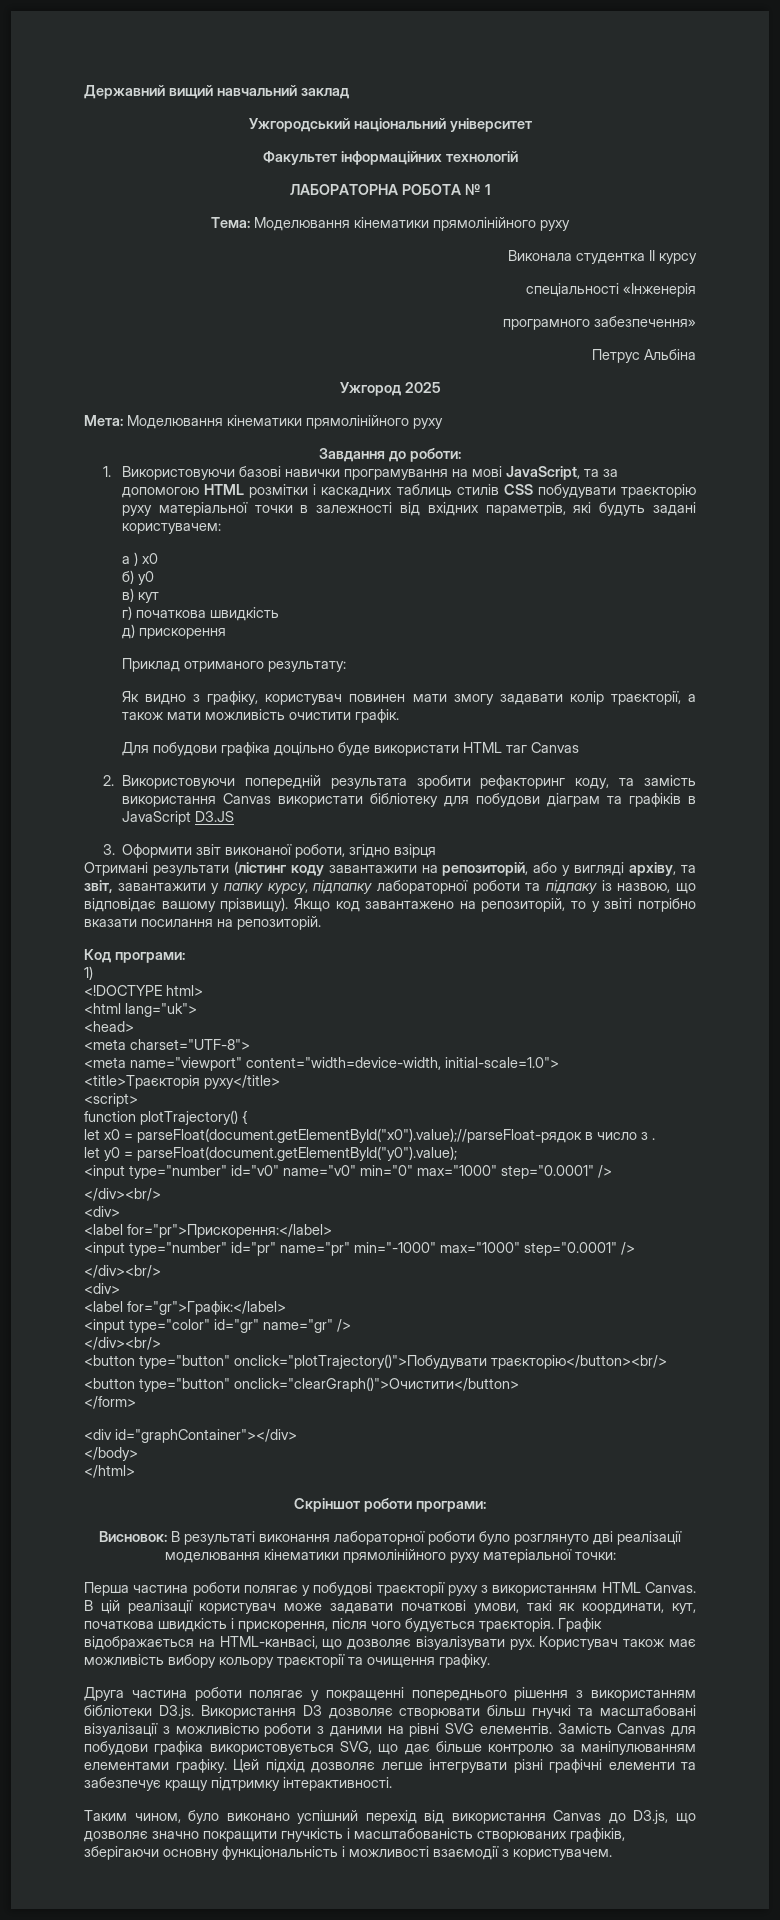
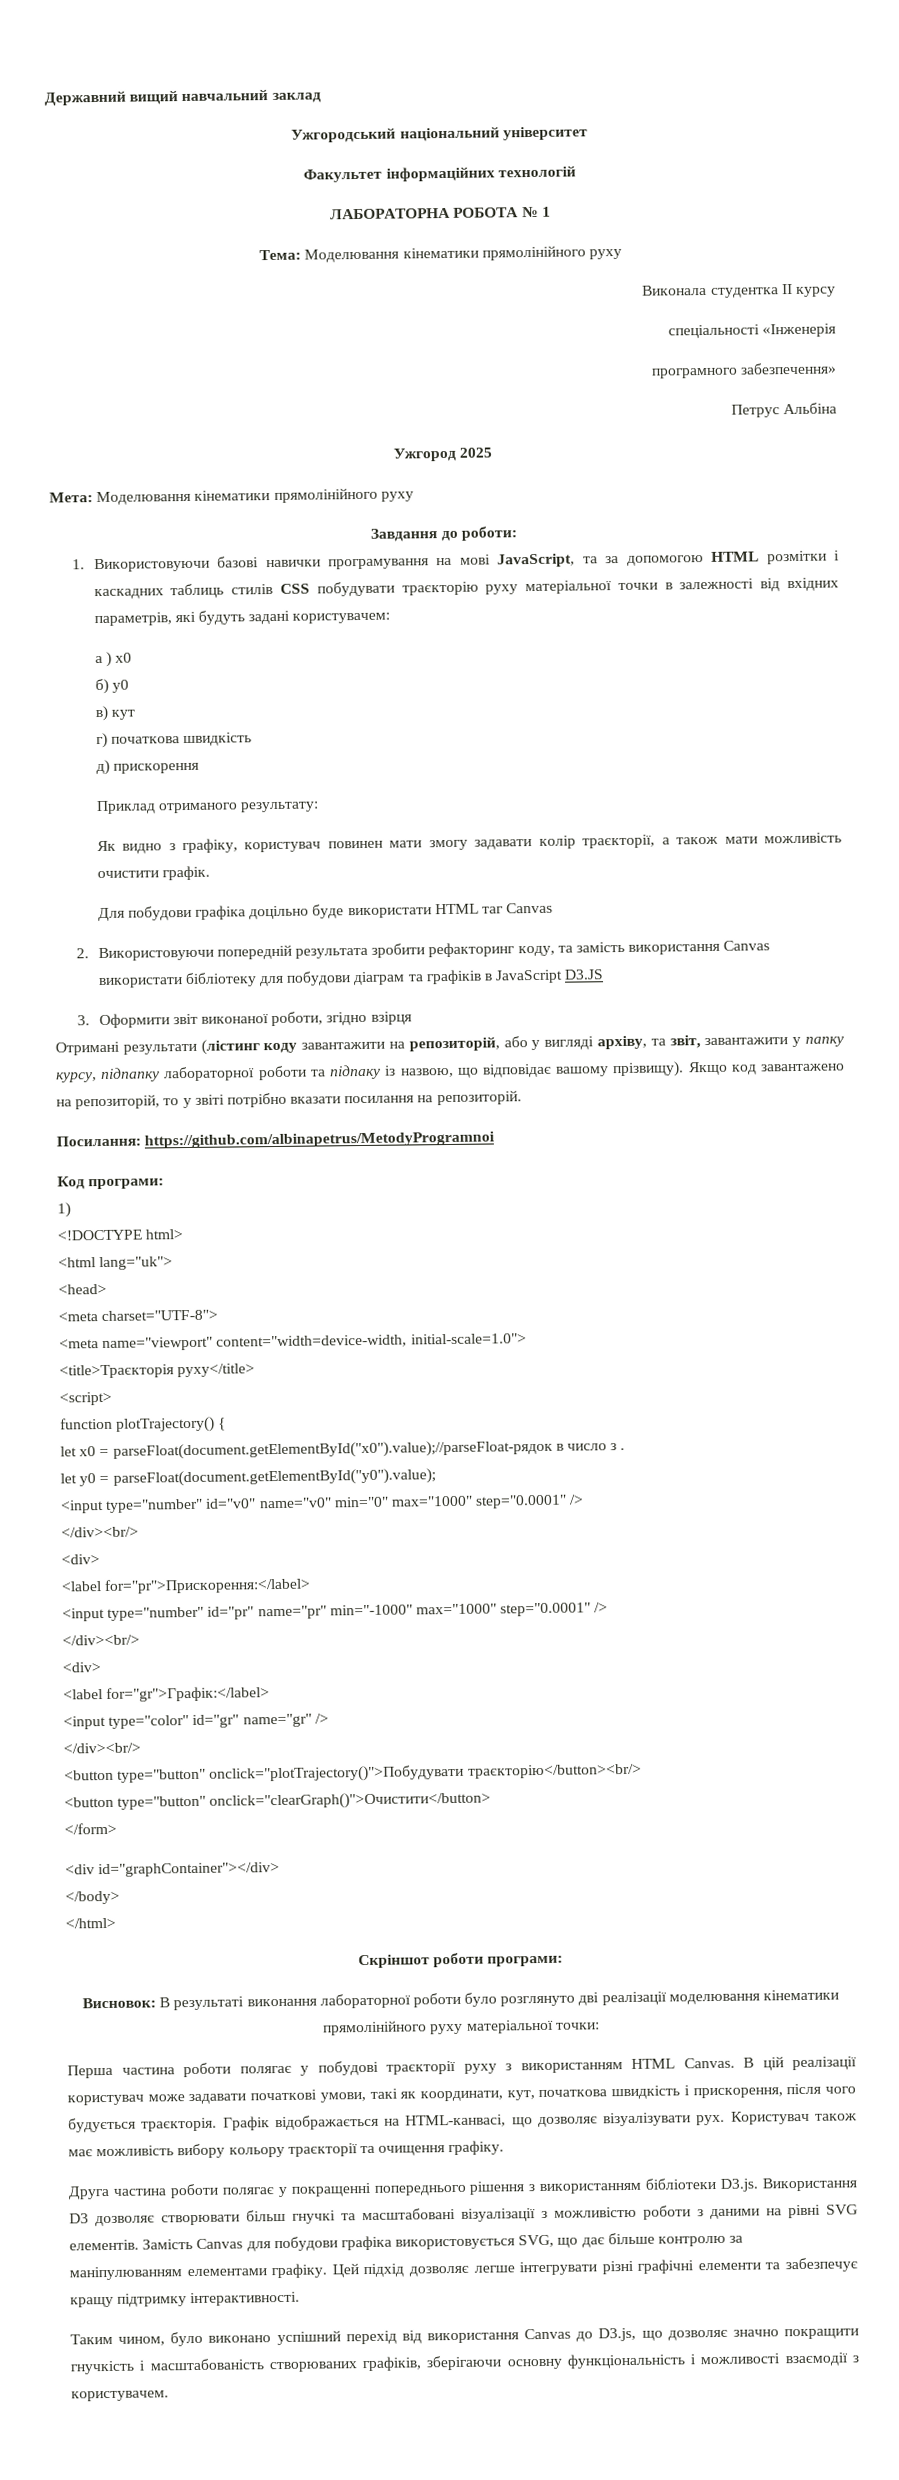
+ Посилання: https://github.com/albinapetrus/MetodyProgramnoi

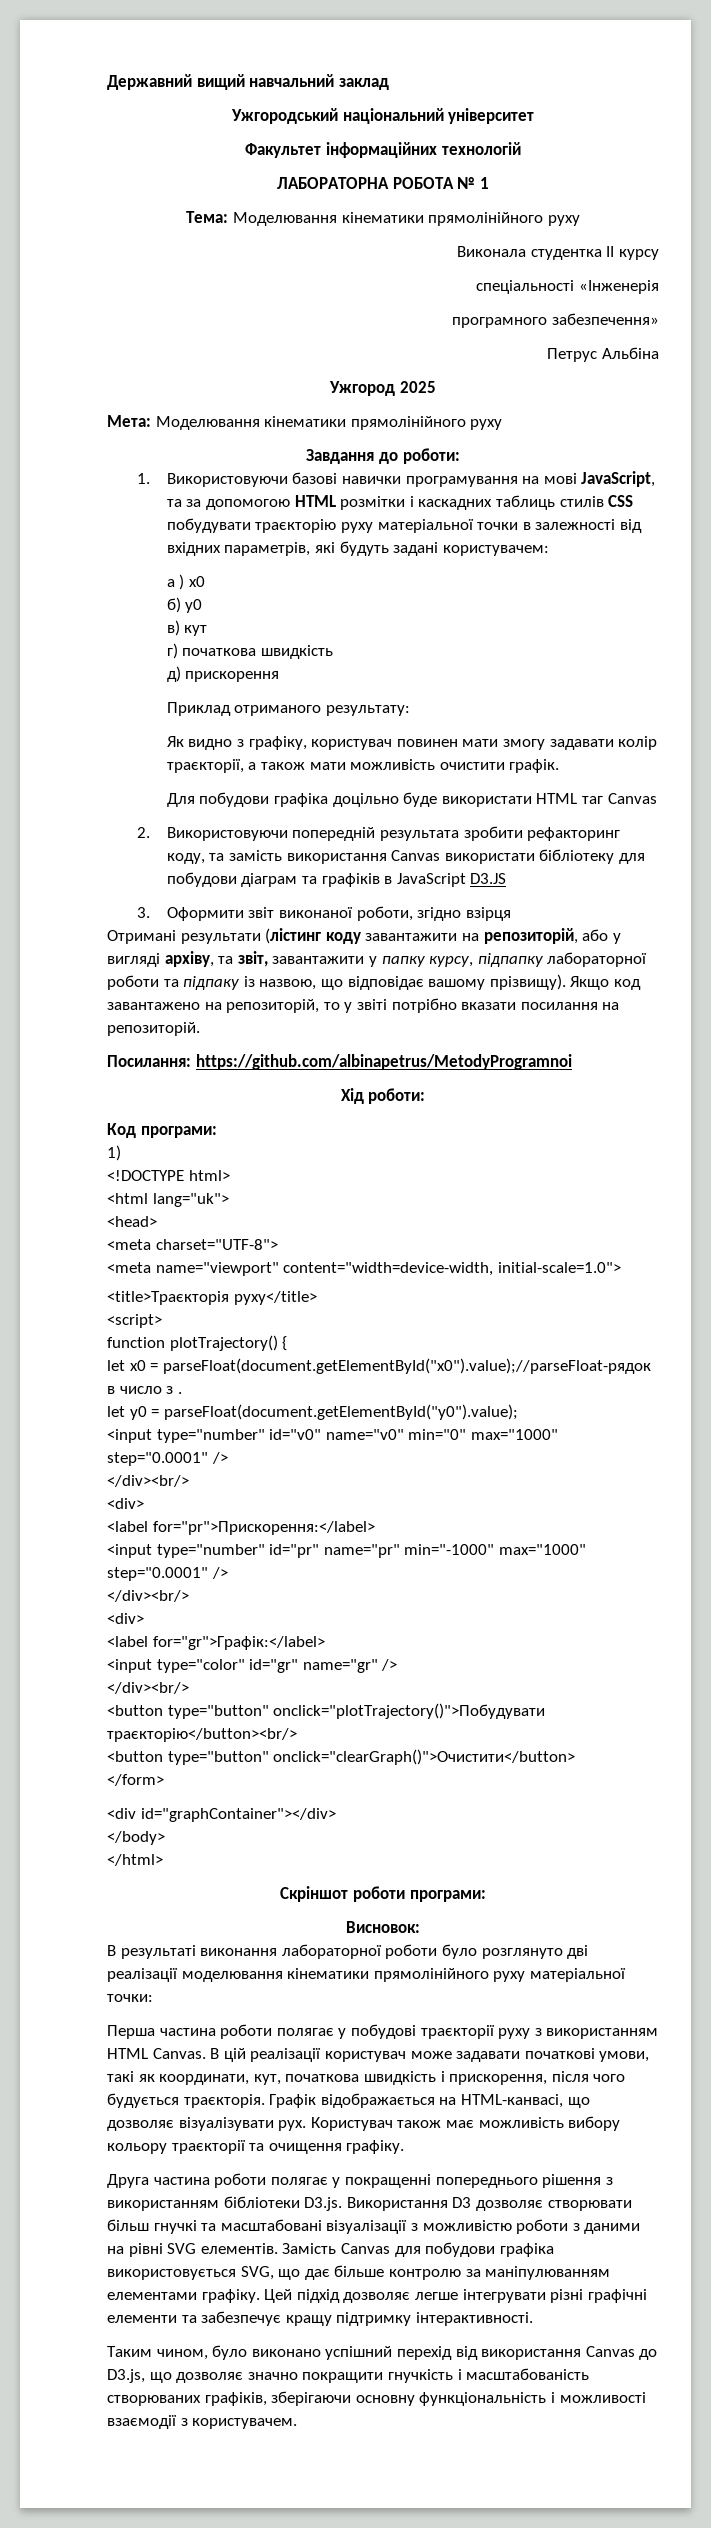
+ Хід роботи:
- Висновок: В результаті виконання лабораторної роботи було розглянуто дві реалізації моделювання кінематики прямолінійного руху матеріальної точки:
+ Висновок:
+ В результаті виконання лабораторної роботи було розглянуто дві реалізації моделювання кінематики прямолінійного руху матеріальної точки:

